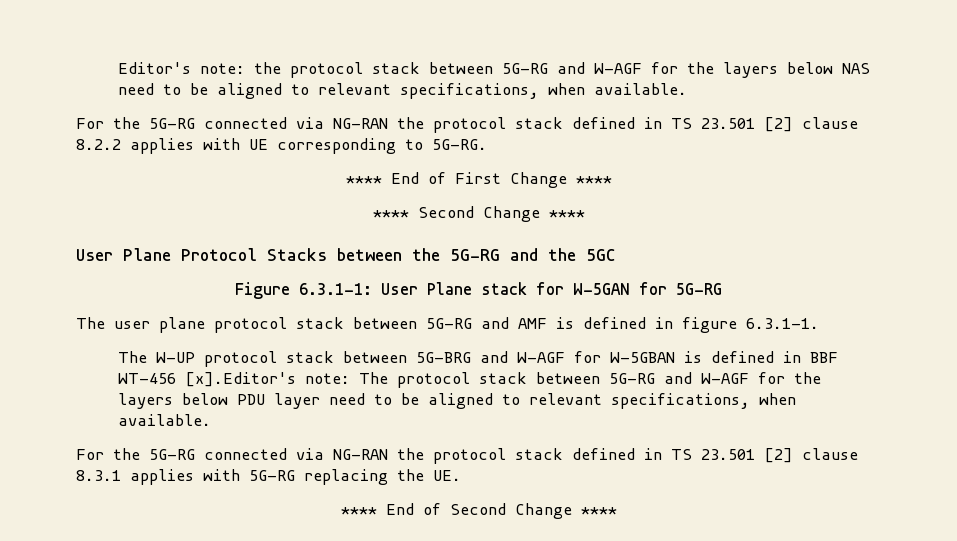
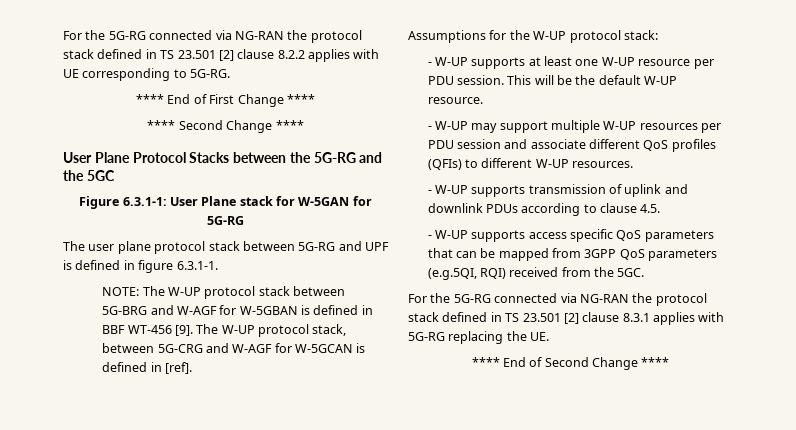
- Editor's note: the protocol stack between 5G-RG and W-AGF for the layers below NAS need to be aligned to relevant specifications, when available.
- The user plane protocol stack between 5G-RG and AMF is defined in figure 6.3.1-1.
+ The user plane protocol stack between 5G-RG and UPF is defined in figure 6.3.1-1.
- The W-UP protocol stack between 5G-BRG and W-AGF for W-5GBAN is defined in BBF WT-456 [x].Editor's note: The protocol stack between 5G-RG and W-AGF for the layers below PDU layer need to be aligned to relevant specifications, when available.
+ NOTE: The W-UP protocol stack between 5G-BRG and W-AGF for W-5GBAN is defined in BBF WT-456 [9]. The W-UP protocol stack, between 5G-CRG and W-AGF for W-5GCAN is defined in [ref].
+ Assumptions for the W-UP protocol stack:
+ - W-UP supports at least one W-UP resource per PDU session. This will be the default W-UP resource.
+ - W-UP may support multiple W-UP resources per PDU session and associate different QoS profiles (QFIs) to different W-UP resources.
+ - W-UP supports transmission of uplink and downlink PDUs according to clause 4.5.
+ - W-UP supports access specific QoS parameters that can be mapped from 3GPP QoS parameters (e.g.5QI, RQI) received from the 5GC.

